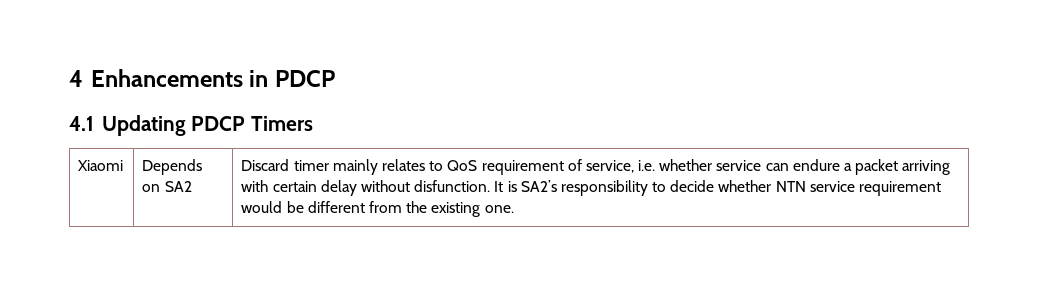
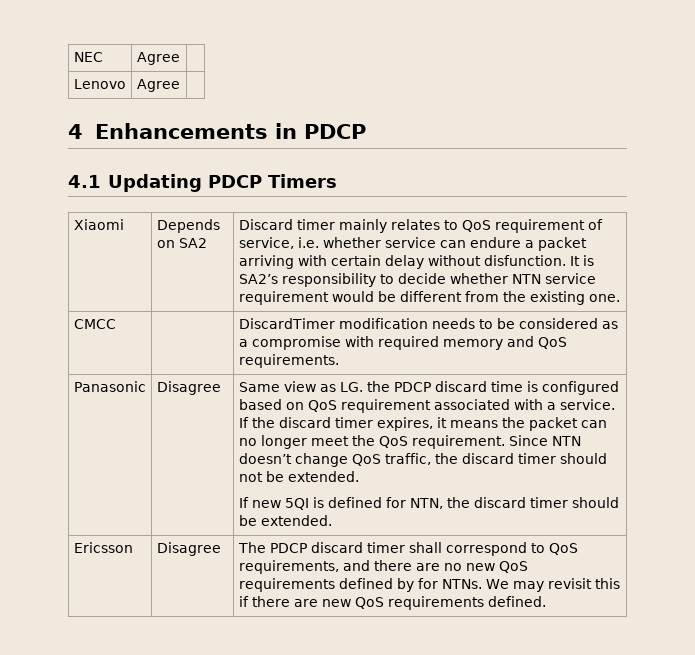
+ NEC | Agree |
+ Lenovo | Agree |
+ CMCC | | DiscardTimer modification needs to be considered as a compromise with required memory and QoS requirements.
+ Panasonic | Disagree | Same view as LG. the PDCP discard time is configured based on QoS requirement associated with a service. If the discard timer expires, it means the packet can no longer meet the QoS requirement. Since NTN doesn’t change QoS traffic, the discard timer should not be extended.
+ If new 5QI is defined for NTN, the discard timer should be extended.
+ Ericsson | Disagree | The PDCP discard timer shall correspond to QoS requirements, and there are no new QoS requirements defined by for NTNs. We may revisit this if there are new QoS requirements defined.

